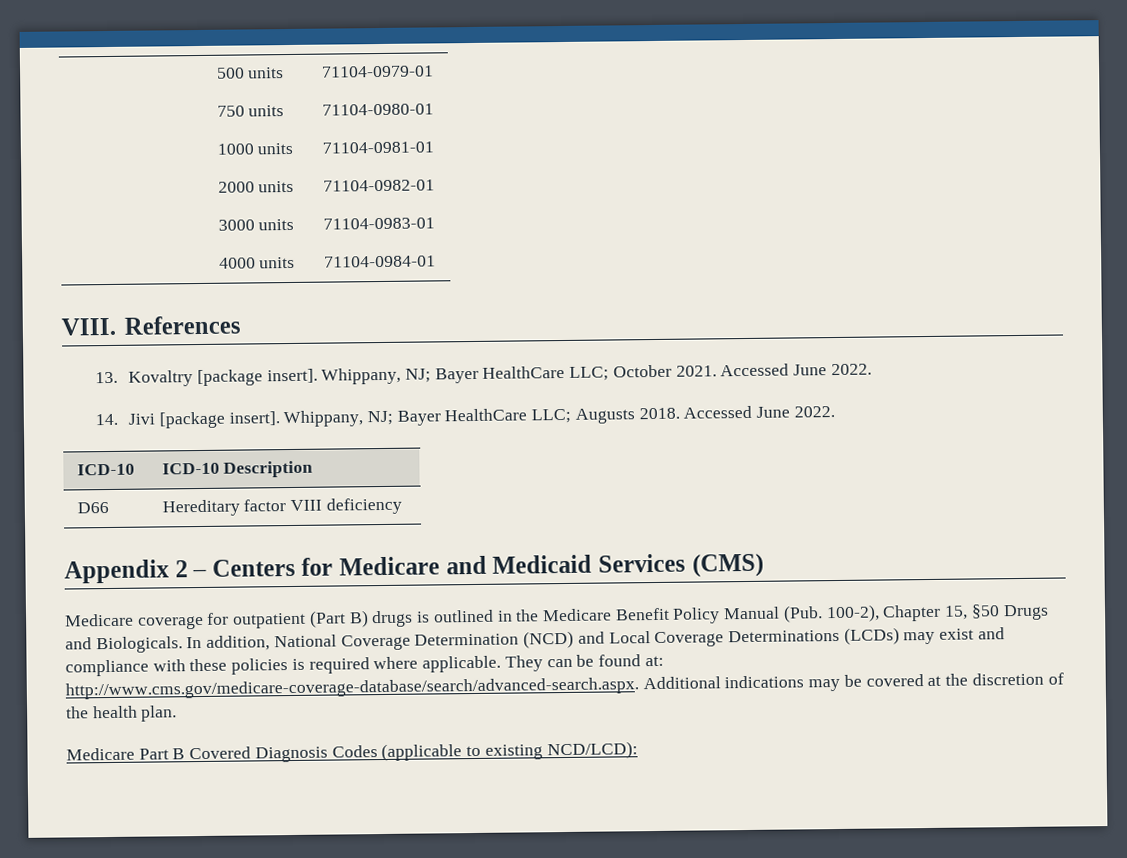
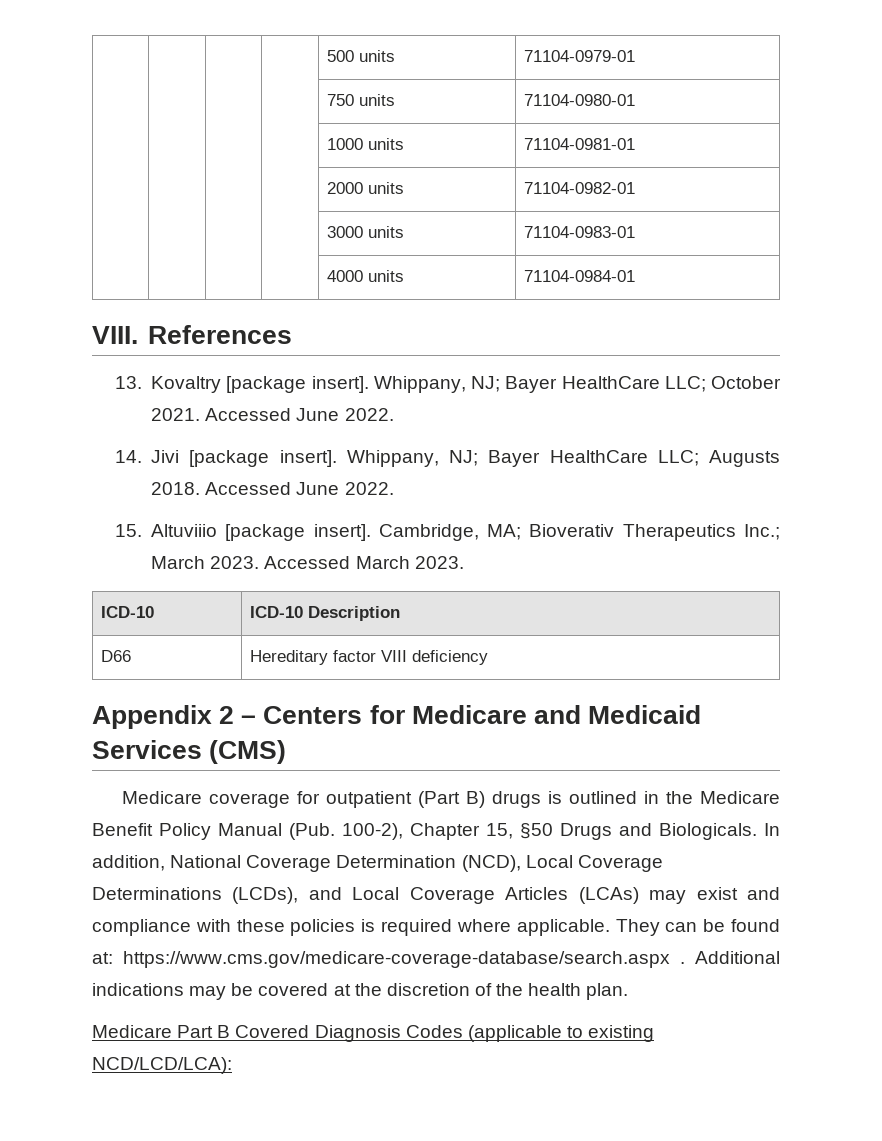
+ 15. Altuviiio [package insert]. Cambridge, MA; Bioverativ Therapeutics Inc.; March 2023. Accessed March 2023.
- In addition, National Coverage Determination (NCD) and Local Coverage Determinations (LCDs) may exist and compliance with these policies is required where applicable.
+ In addition, National Coverage Determination (NCD), Local Coverage Determinations (LCDs), and Local Coverage Articles (LCAs) may exist and compliance with these policies is required where applicable.
- They can be found at: http://www.cms.gov/medicare-coverage-database/search/advanced-search.aspx. Additional indications may be covered at the discretion of the health plan.
+ They can be found at: https://www.cms.gov/medicare-coverage-database/search.aspx . Additional indications may be covered at the discretion of the health plan.
- Medicare Part B Covered Diagnosis Codes (applicable to existing NCD/LCD):
+ Medicare Part B Covered Diagnosis Codes (applicable to existing NCD/LCD/LCA):

